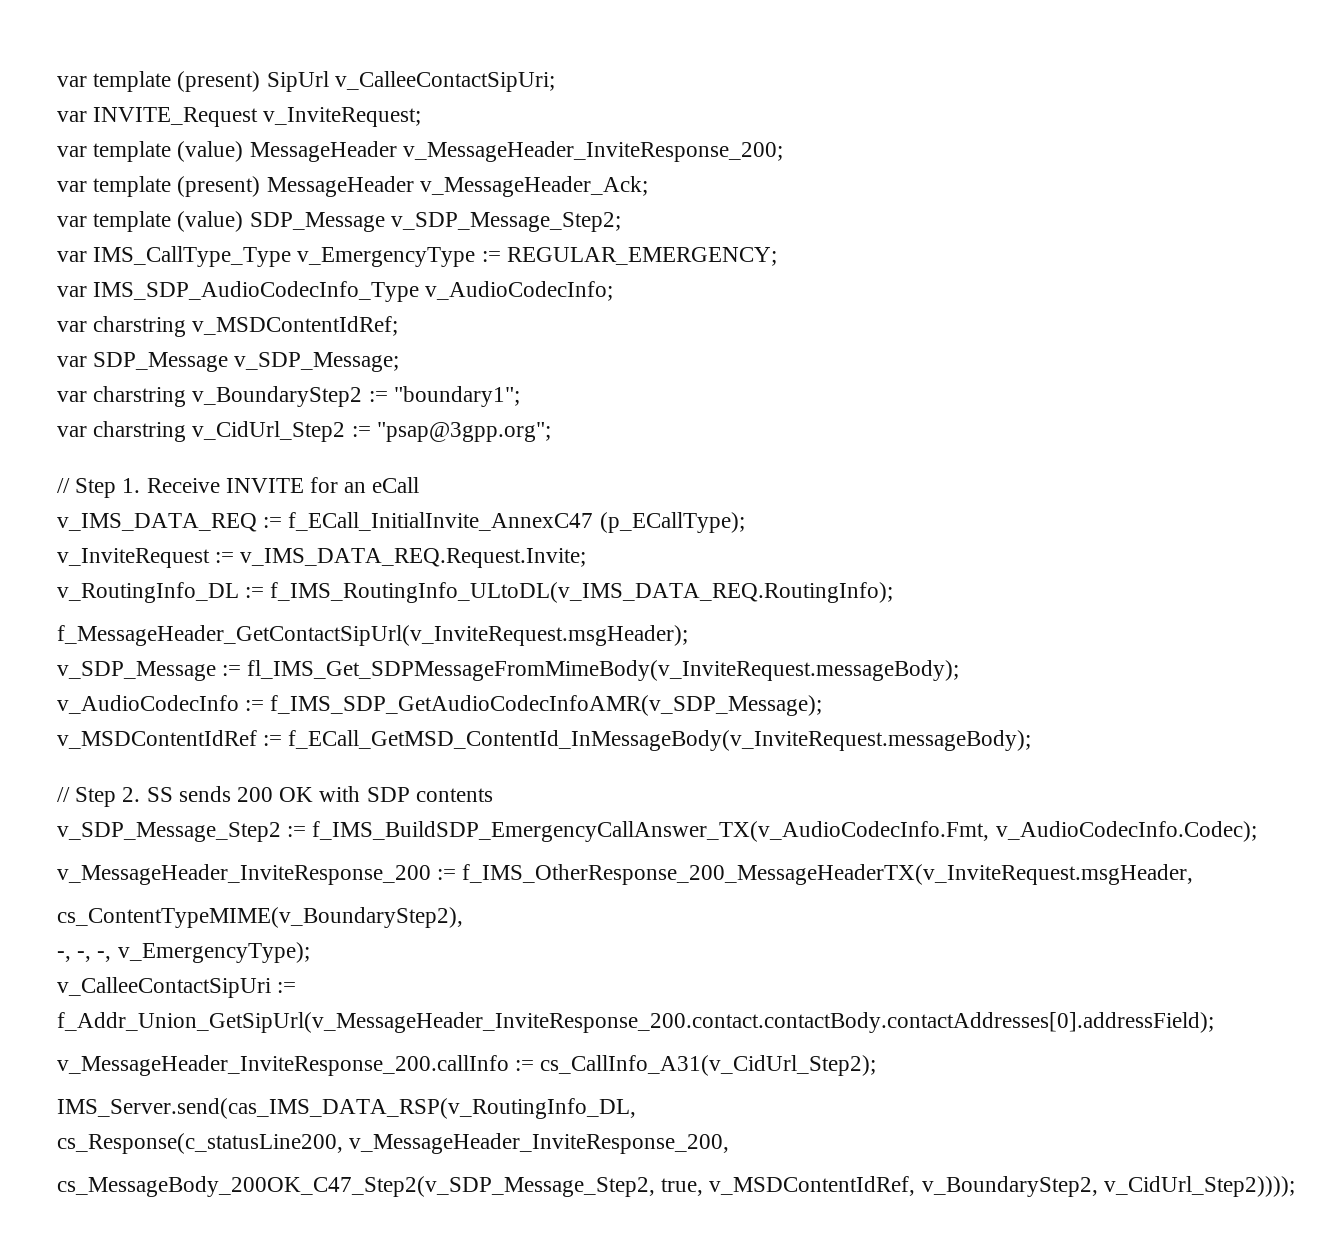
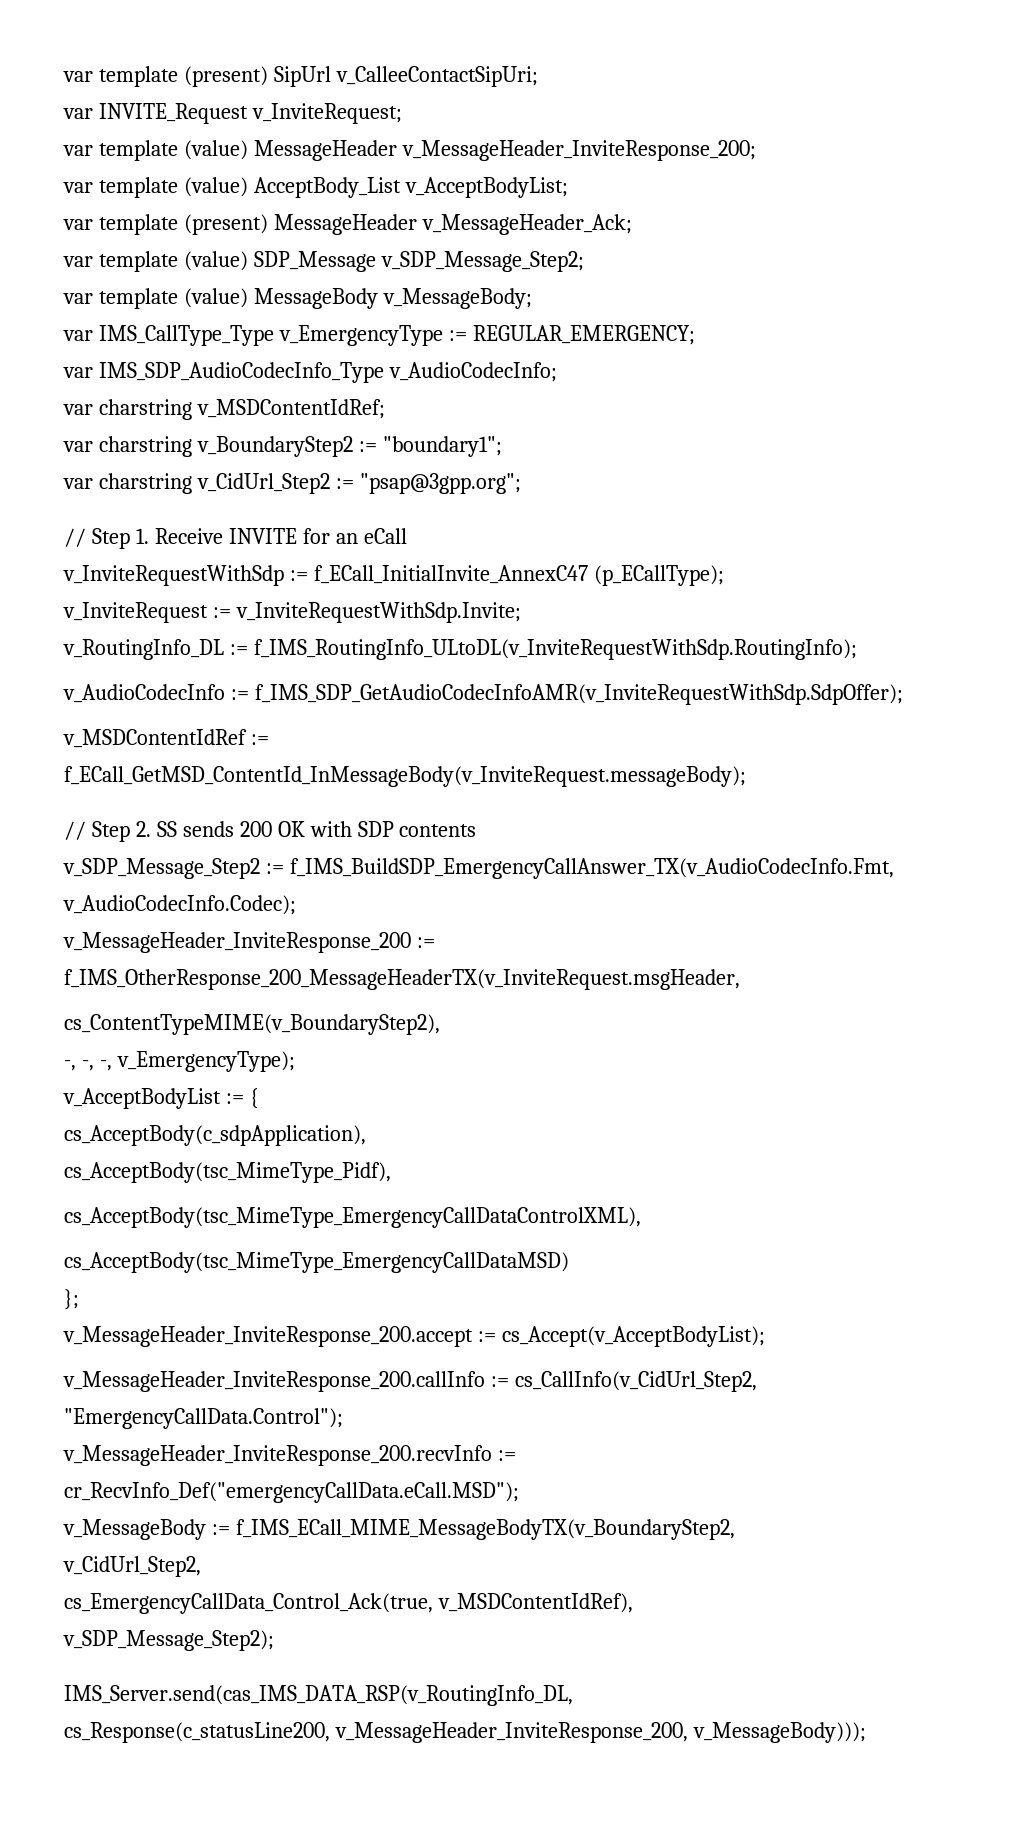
+ var template (value) AcceptBody_List v_AcceptBodyList;
+ var template (value) MessageBody v_MessageBody;
- var SDP_Message v_SDP_Message;
- v_IMS_DATA_REQ := f_ECall_InitialInvite_AnnexC47 (p_ECallType);
+ v_InviteRequestWithSdp := f_ECall_InitialInvite_AnnexC47 (p_ECallType);
- v_InviteRequest := v_IMS_DATA_REQ.Request.Invite;
+ v_InviteRequest := v_InviteRequestWithSdp.Invite;
- v_RoutingInfo_DL := f_IMS_RoutingInfo_ULtoDL(v_IMS_DATA_REQ.RoutingInfo);
- f_MessageHeader_GetContactSipUrl(v_InviteRequest.msgHeader);
- v_SDP_Message := fl_IMS_Get_SDPMessageFromMimeBody(v_InviteRequest.messageBody);
+ v_RoutingInfo_DL := f_IMS_RoutingInfo_ULtoDL(v_InviteRequestWithSdp.RoutingInfo);
- v_AudioCodecInfo := f_IMS_SDP_GetAudioCodecInfoAMR(v_SDP_Message);
+ v_AudioCodecInfo := f_IMS_SDP_GetAudioCodecInfoAMR(v_InviteRequestWithSdp.SdpOffer);
- v_CalleeContactSipUri := f_Addr_Union_GetSipUrl(v_MessageHeader_InviteResponse_200.contact.contactBody.contactAddresses[0].addressField);
- v_MessageHeader_InviteResponse_200.callInfo := cs_CallInfo_A31(v_CidUrl_Step2);
+ v_AcceptBodyList := {
+ cs_AcceptBody(c_sdpApplication),
+ cs_AcceptBody(tsc_MimeType_Pidf),
+ cs_AcceptBody(tsc_MimeType_EmergencyCallDataControlXML),
+ cs_AcceptBody(tsc_MimeType_EmergencyCallDataMSD)
+ };
+ v_MessageHeader_InviteResponse_200.accept := cs_Accept(v_AcceptBodyList);
+ v_MessageHeader_InviteResponse_200.callInfo := cs_CallInfo(v_CidUrl_Step2, "EmergencyCallData.Control");
+ v_MessageHeader_InviteResponse_200.recvInfo := cr_RecvInfo_Def("emergencyCallData.eCall.MSD");
+ v_MessageBody := f_IMS_ECall_MIME_MessageBodyTX(v_BoundaryStep2,
+ v_CidUrl_Step2,
+ cs_EmergencyCallData_Control_Ack(true, v_MSDContentIdRef),
+ v_SDP_Message_Step2);
  IMS_Server.send(cas_IMS_DATA_RSP(v_RoutingInfo_DL,
- cs_Response(c_statusLine200, v_MessageHeader_InviteResponse_200,
- cs_MessageBody_200OK_C47_Step2(v_SDP_Message_Step2, true, v_MSDContentIdRef, v_BoundaryStep2, v_CidUrl_Step2))));
+ cs_Response(c_statusLine200, v_MessageHeader_InviteResponse_200, v_MessageBody)));

